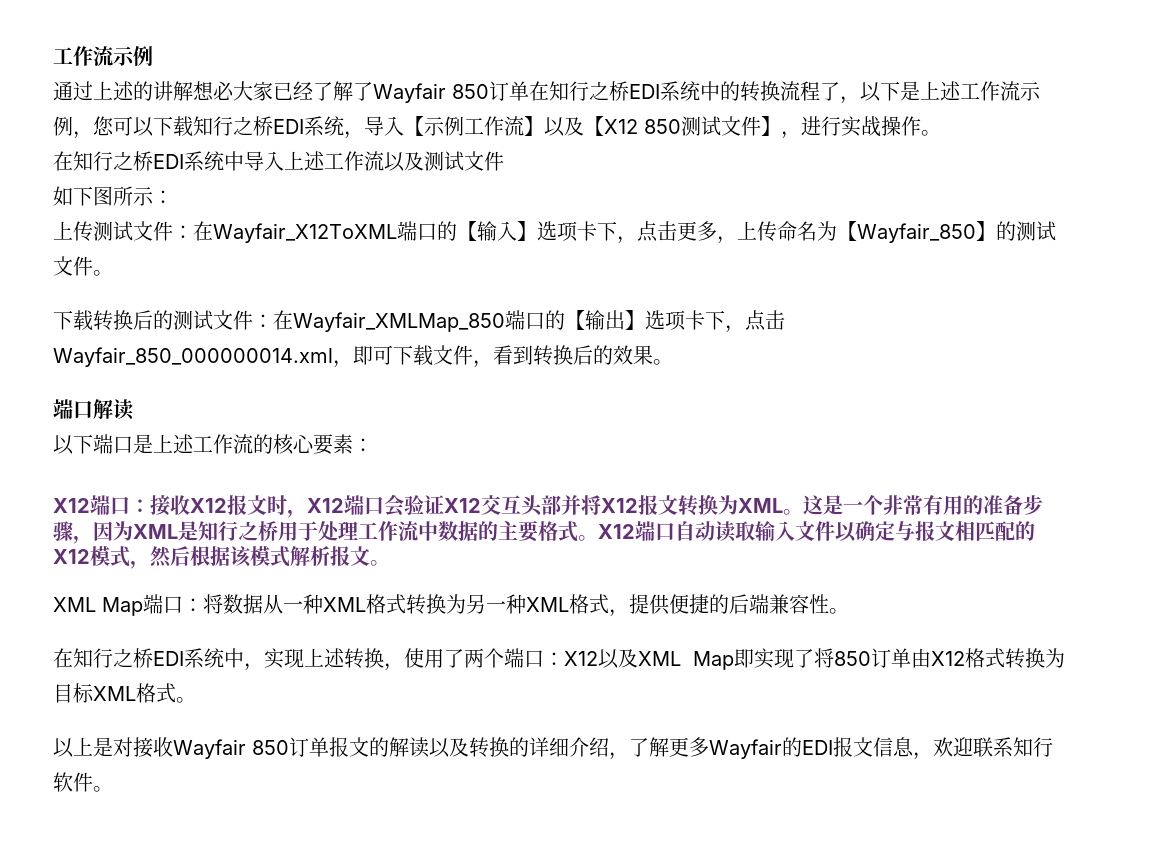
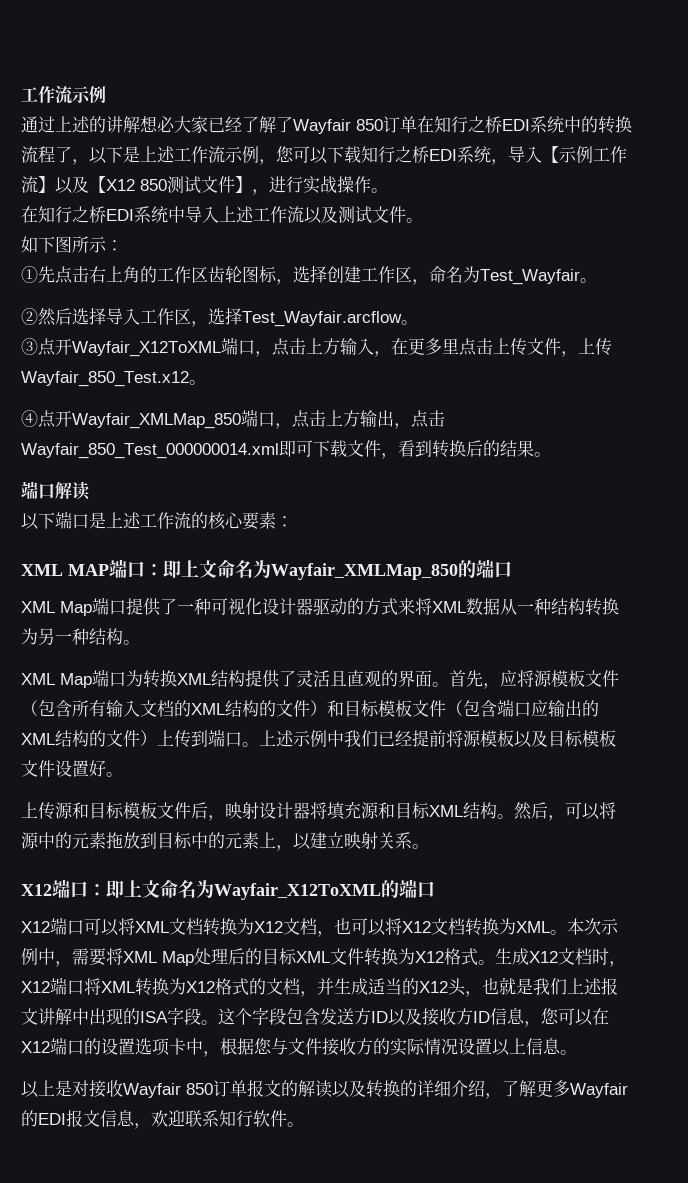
- 在知行之桥EDI系统中导入上述工作流以及测试文件
+ 在知行之桥EDI系统中导入上述工作流以及测试文件。
- 上传测试文件：在Wayfair_X12ToXML端口的【输入】选项卡下，点击更多，上传命名为【Wayfair_850】的测试文件。
- 下载转换后的测试文件：在Wayfair_XMLMap_850端口的【输出】选项卡下，点击Wayfair_850_000000014.xml，即可下载文件，看到转换后的效果。
+ ①先点击右上角的工作区齿轮图标，选择创建工作区，命名为Test_Wayfair。
+ ②然后选择导入工作区，选择Test_Wayfair.arcflow。
+ ③点开Wayfair_X12ToXML端口，点击上方输入，在更多里点击上传文件，上传Wayfair_850_Test.x12。
+ ④点开Wayfair_XMLMap_850端口，点击上方输出，点击Wayfair_850_Test_000000014.xml即可下载文件，看到转换后的结果。
- X12端口：接收X12报文时，X12端口会验证X12交互头部并将X12报文转换为XML。这是一个非常有用的准备步骤，因为XML是知行之桥用于处理工作流中数据的主要格式。X12端口自动读取输入文件以确定与报文相匹配的X12模式，然后根据该模式解析报文。
- XML Map端口：将数据从一种XML格式转换为另一种XML格式，提供便捷的后端兼容性。
- 在知行之桥EDI系统中，实现上述转换，使用了两个端口：X12以及XML Map即实现了将850订单由X12格式转换为目标XML格式。
+ XML MAP端口：即上文命名为Wayfair_XMLMap_850的端口
+ XML Map端口提供了一种可视化设计器驱动的方式来将XML数据从一种结构转换为另一种结构。
+ XML Map端口为转换XML结构提供了灵活且直观的界面。首先，应将源模板文件（包含所有输入文档的XML结构的文件）和目标模板文件（包含端口应输出的XML结构的文件）上传到端口。上述示例中我们已经提前将源模板以及目标模板文件设置好。
+ 上传源和目标模板文件后，映射设计器将填充源和目标XML结构。然后，可以将源中的元素拖放到目标中的元素上，以建立映射关系。
+ X12端口：即上文命名为Wayfair_X12ToXML的端口
+ X12端口可以将XML文档转换为X12文档，也可以将X12文档转换为XML。本次示例中，需要将XML Map处理后的目标XML文件转换为X12格式。生成X12文档时，X12端口将XML转换为X12格式的文档，并生成适当的X12头，也就是我们上述报文讲解中出现的ISA字段。这个字段包含发送方ID以及接收方ID信息，您可以在X12端口的设置选项卡中，根据您与文件接收方的实际情况设置以上信息。

